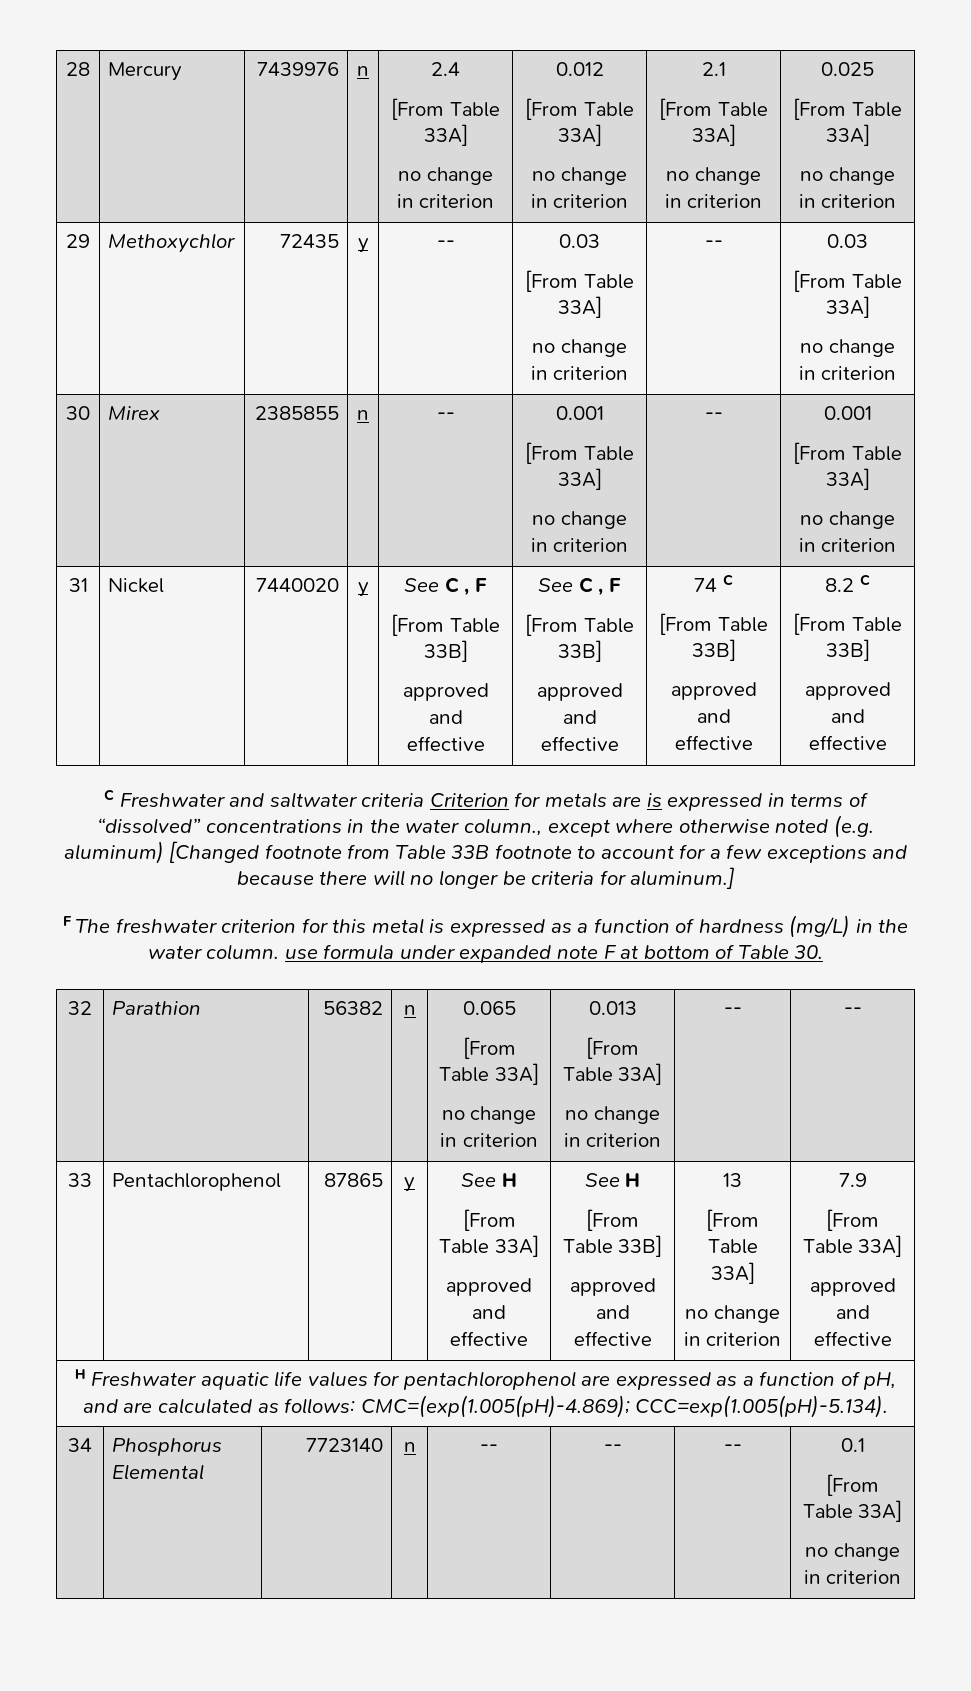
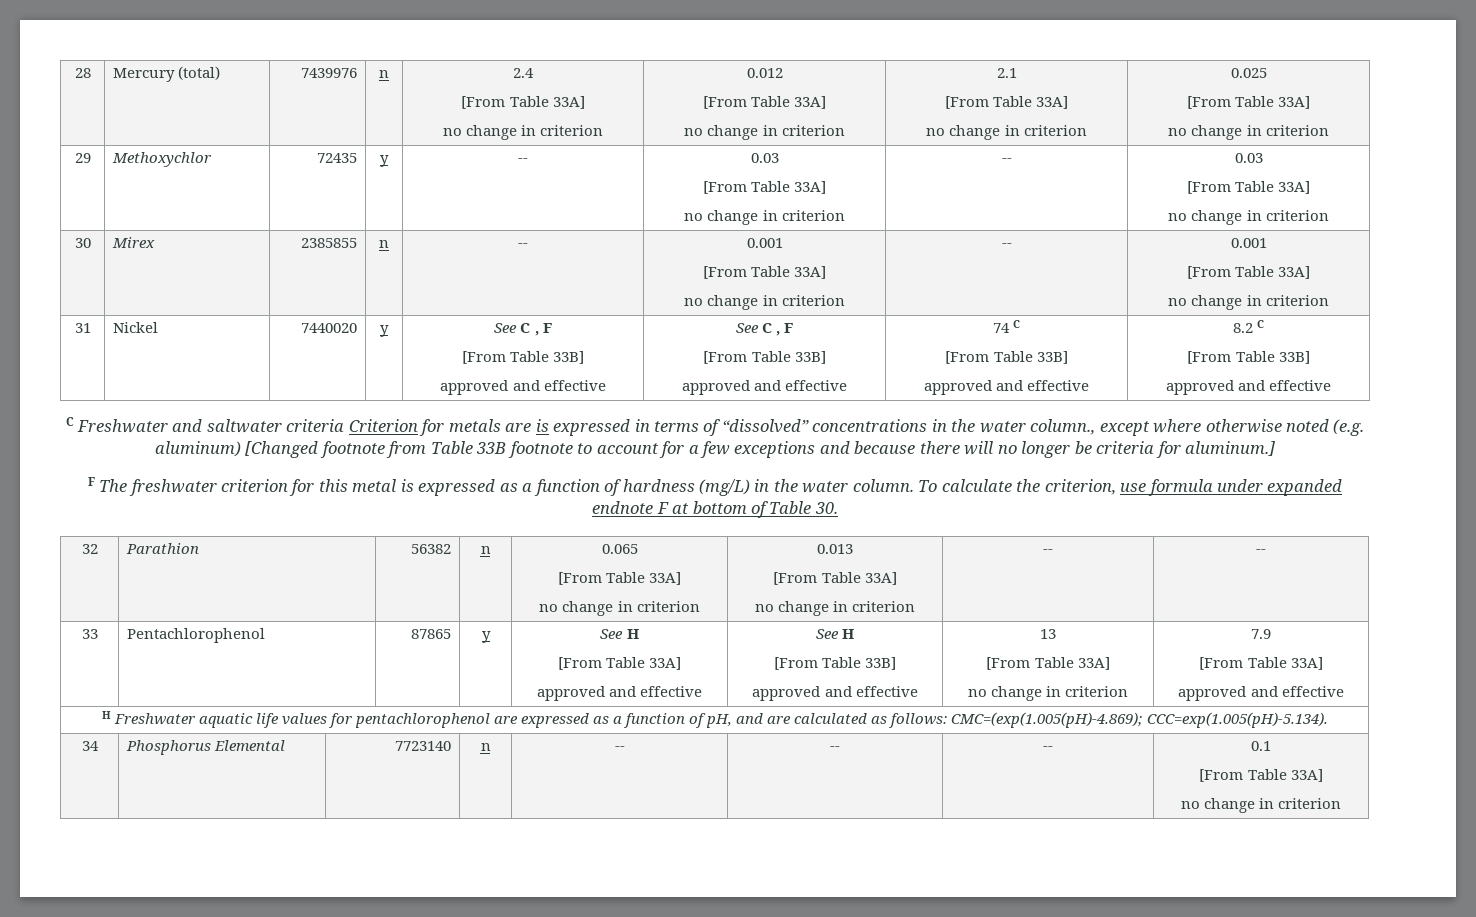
- 28 | Mercury | 7439976 | n | 2.4
+ 28 | Mercury (total) | 7439976 | n | 2.4
- F The freshwater criterion for this metal is expressed as a function of hardness (mg/L) in the water column. use formula under expanded note F at bottom of Table 30.
+ F The freshwater criterion for this metal is expressed as a function of hardness (mg/L) in the water column. To calculate the criterion, use formula under expanded endnote F at bottom of Table 30.

